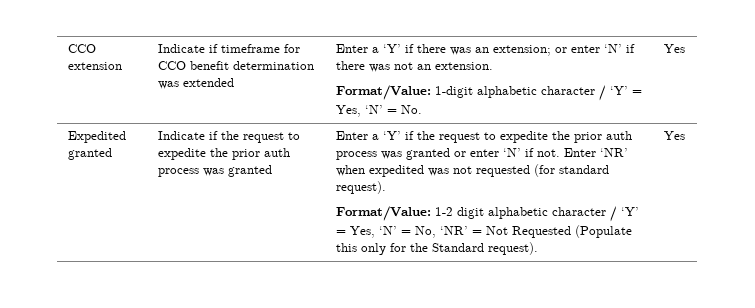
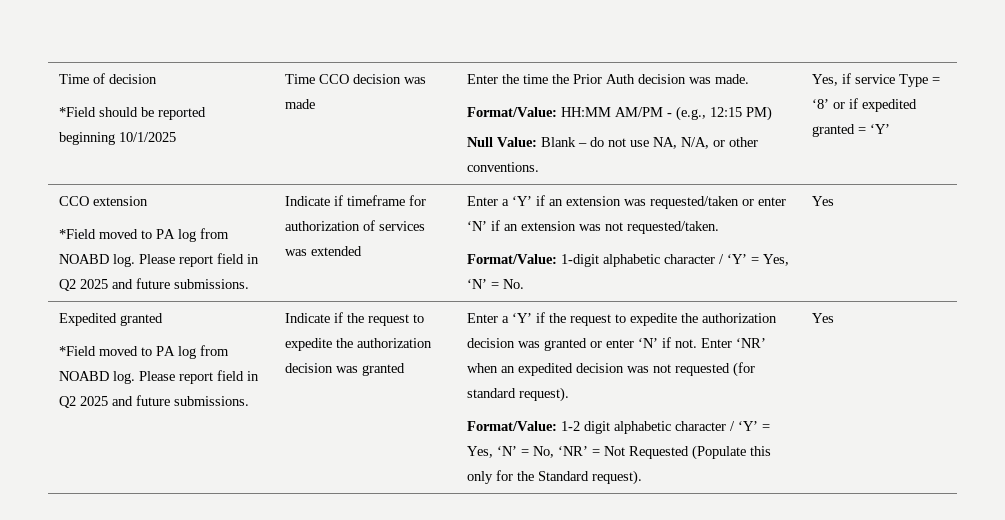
+ Time of decision
+ *Field should be reported beginning 10/1/2025 | Time CCO decision was made | Enter the time the Prior Auth decision was made.
+ Format/Value: HH:MM AM/PM - (e.g., 12:15 PM)
+ Null Value: Blank – do not use NA, N/A, or other conventions. | Yes, if service Type = ‘8’ or if expedited granted = ‘Y’
  CCO extension
+ *Field moved to PA log from NOABD log. Please report field in Q2 2025 and future submissions.
- Indicate if timeframe for CCO benefit determination was extended
+ Indicate if timeframe for authorization of services was extended
- Enter a ‘Y’ if there was an extension; or enter ‘N’ if there was not an extension.
+ Enter a ‘Y’ if an extension was requested/taken or enter ‘N’ if an extension was not requested/taken.
  Expedited granted
+ *Field moved to PA log from NOABD log. Please report field in Q2 2025 and future submissions.
- Indicate if the request to expedite the prior auth process was granted
+ Indicate if the request to expedite the authorization decision was granted
- Enter a ‘Y’ if the request to expedite the prior auth process was granted or enter ‘N’ if not.
+ Enter a ‘Y’ if the request to expedite the authorization decision was granted or enter ‘N’ if not.
- Enter ‘NR’ when expedited was not requested (for standard request).
+ Enter ‘NR’ when an expedited decision was not requested (for standard request).

